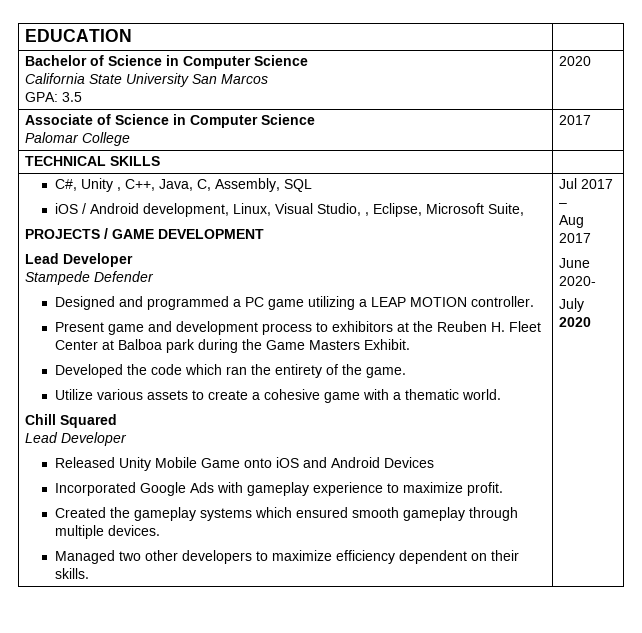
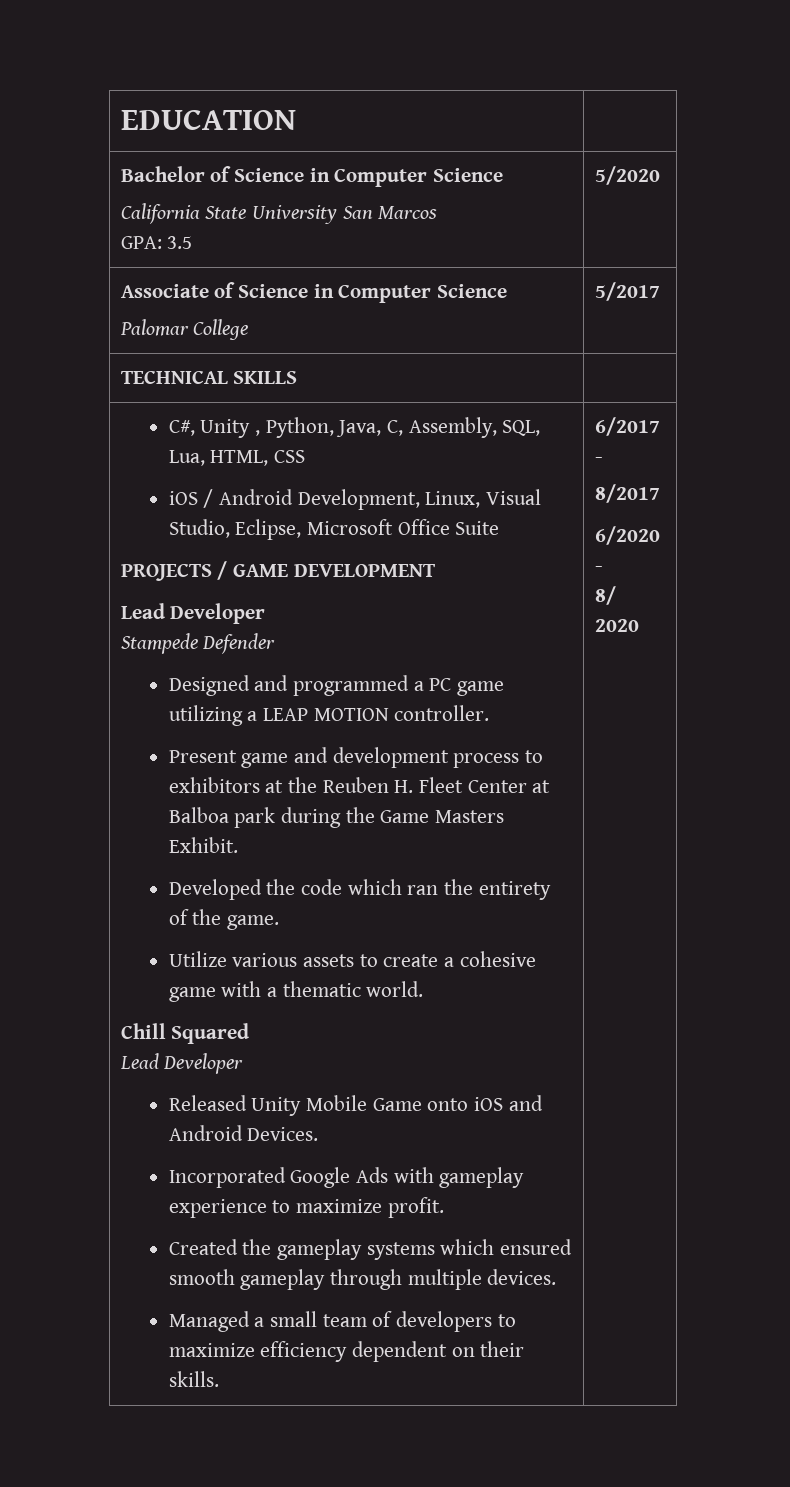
  Bachelor of Science in Computer Science
  California State University San Marcos
- GPA: 3.5 | 2020
+ GPA: 3.5 | 5/2020
  Associate of Science in Computer Science
- Palomar College | 2017
+ Palomar College | 5/2017
- C#, Unity , C++, Java, C, Assembly, SQL
+ C#, Unity , Python, Java, C, Assembly, SQL, Lua, HTML, CSS
- iOS / Android development, Linux, Visual Studio, , Eclipse, Microsoft Suite,
+ iOS / Android Development, Linux, Visual Studio, Eclipse, Microsoft Office Suite
- Released Unity Mobile Game onto iOS and Android Devices
+ Released Unity Mobile Game onto iOS and Android Devices.
- Managed two other developers to maximize efficiency dependent on their skills.
+ Managed a small team of developers to maximize efficiency dependent on their skills.
- Jul 2017 –
- Aug 2017
- June 2020-
- July 2020
+ 6/2017 -
+ 8/2017
+ 6/2020 -
+ 8/ 2020

